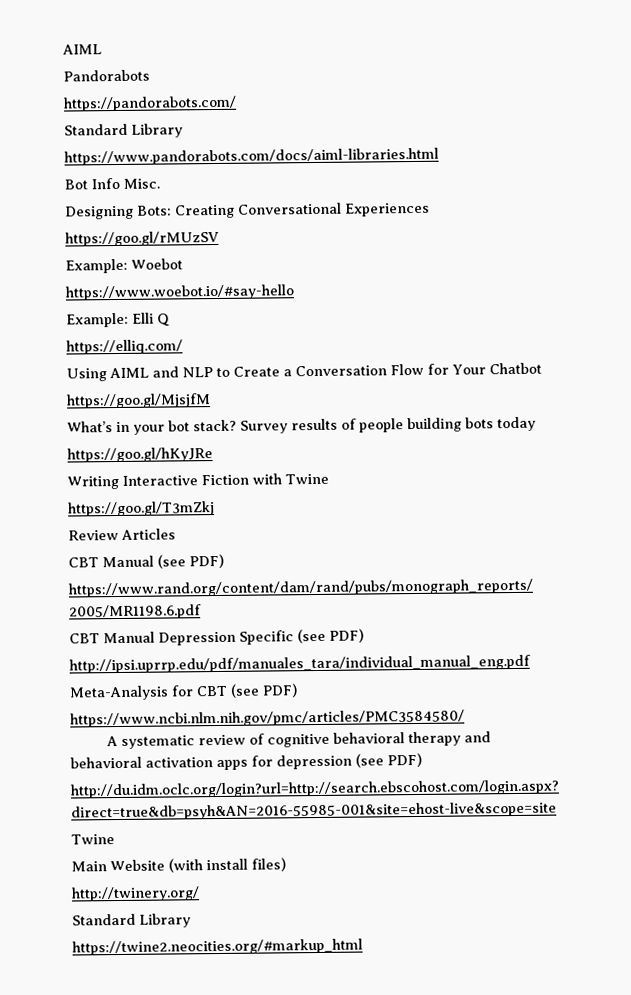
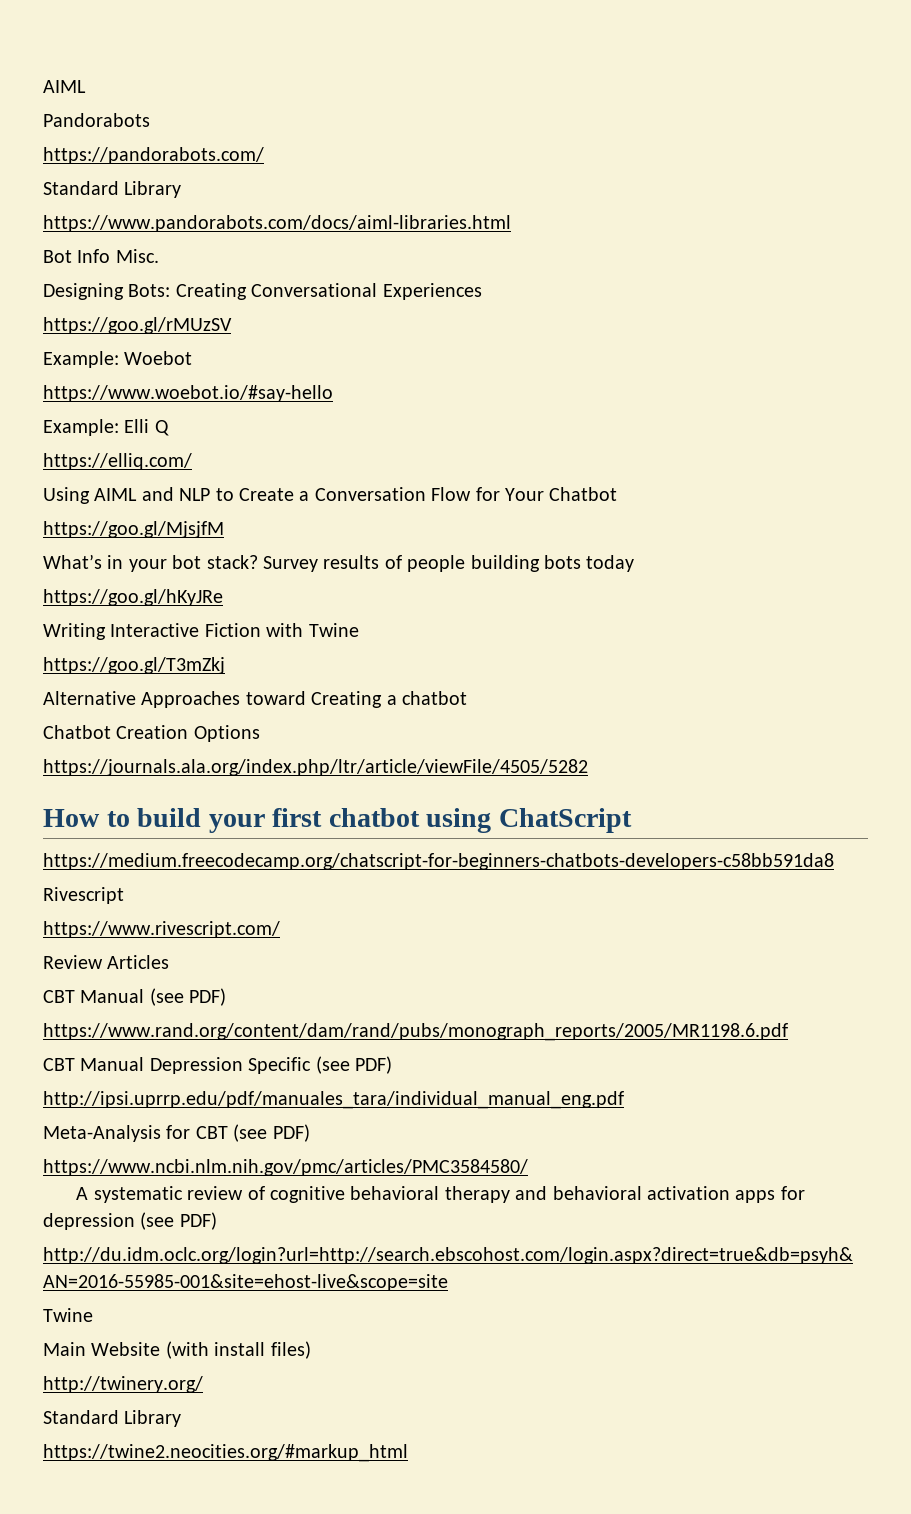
+ Alternative Approaches toward Creating a chatbot
+ Chatbot Creation Options
+ https://journals.ala.org/index.php/ltr/article/viewFile/4505/5282
+ How to build your first chatbot using ChatScript
+ https://medium.freecodecamp.org/chatscript-for-beginners-chatbots-developers-c58bb591da8
+ Rivescript
+ https://www.rivescript.com/

